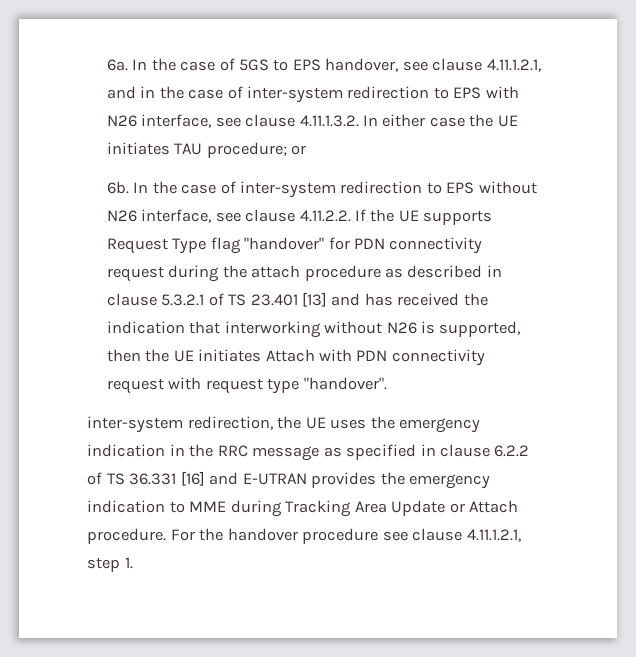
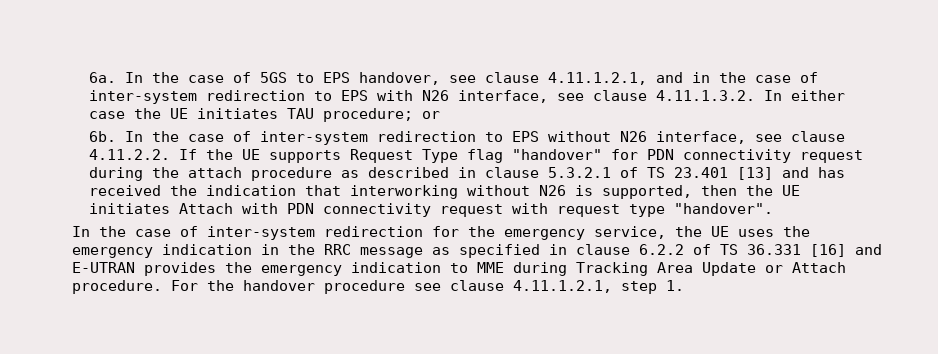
- inter-system redirection, the UE uses the emergency indication in the RRC message as specified in clause 6.2.2 of TS 36.331 [16] and E-UTRAN provides the emergency indication to MME during Tracking Area Update or Attach procedure.
+ In the case of inter-system redirection for the emergency service, the UE uses the emergency indication in the RRC message as specified in clause 6.2.2 of TS 36.331 [16] and E-UTRAN provides the emergency indication to MME during Tracking Area Update or Attach procedure.

